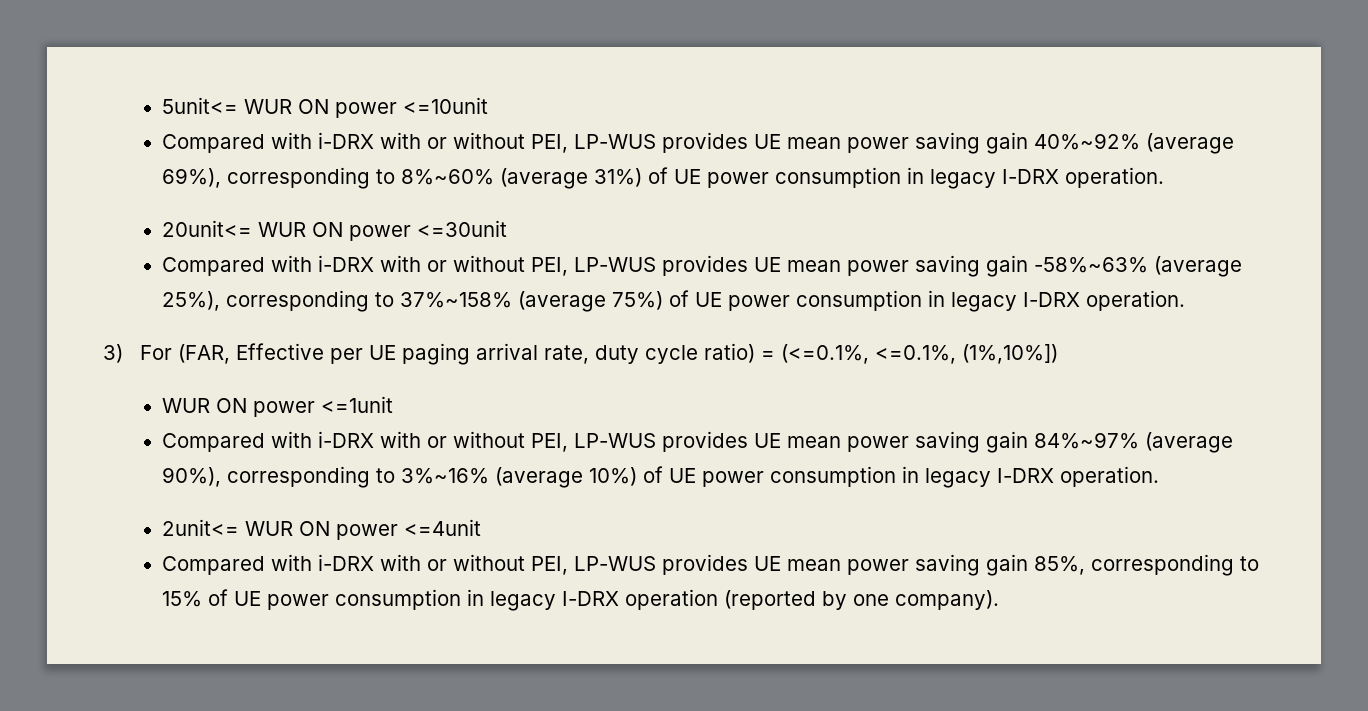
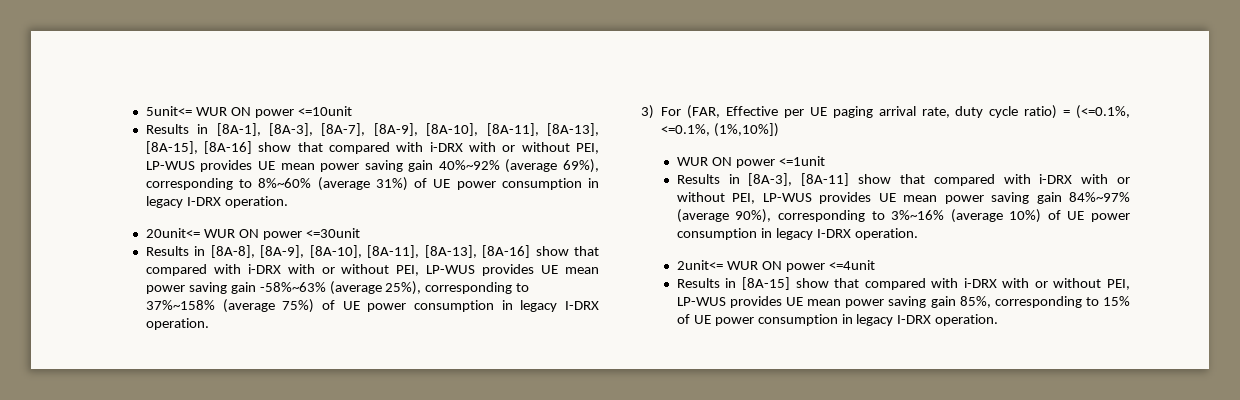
- Compared with i-DRX with or without PEI, LP-WUS provides UE mean power saving gain 40%~92% (average 69%), corresponding to 8%~60% (average 31%) of UE power consumption in legacy I-DRX operation.
+ Results in [8A-1], [8A-3], [8A-7], [8A-9], [8A-10], [8A-11], [8A-13], [8A-15], [8A-16] show that compared with i-DRX with or without PEI, LP-WUS provides UE mean power saving gain 40%~92% (average 69%), corresponding to 8%~60% (average 31%) of UE power consumption in legacy I-DRX operation.
- Compared with i-DRX with or without PEI, LP-WUS provides UE mean power saving gain -58%~63% (average 25%), corresponding to 37%~158% (average 75%) of UE power consumption in legacy I-DRX operation.
+ Results in [8A-8], [8A-9], [8A-10], [8A-11], [8A-13], [8A-16] show that compared with i-DRX with or without PEI, LP-WUS provides UE mean power saving gain -58%~63% (average 25%), corresponding to 37%~158% (average 75%) of UE power consumption in legacy I-DRX operation.
- Compared with i-DRX with or without PEI, LP-WUS provides UE mean power saving gain 84%~97% (average 90%), corresponding to 3%~16% (average 10%) of UE power consumption in legacy I-DRX operation.
+ Results in [8A-3], [8A-11] show that compared with i-DRX with or without PEI, LP-WUS provides UE mean power saving gain 84%~97% (average 90%), corresponding to 3%~16% (average 10%) of UE power consumption in legacy I-DRX operation.
- Compared with i-DRX with or without PEI, LP-WUS provides UE mean power saving gain 85%, corresponding to 15% of UE power consumption in legacy I-DRX operation (reported by one company).
+ Results in [8A-15] show that compared with i-DRX with or without PEI, LP-WUS provides UE mean power saving gain 85%, corresponding to 15% of UE power consumption in legacy I-DRX operation.

